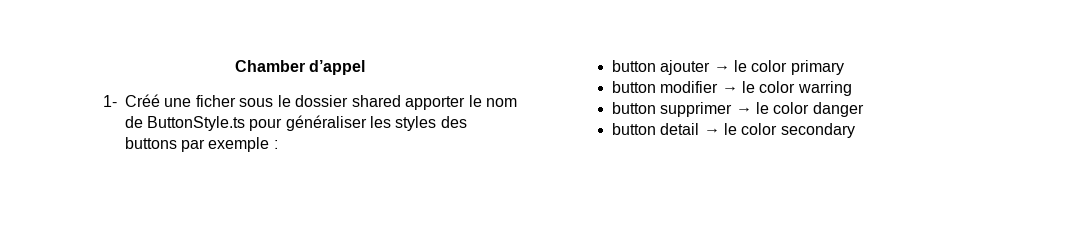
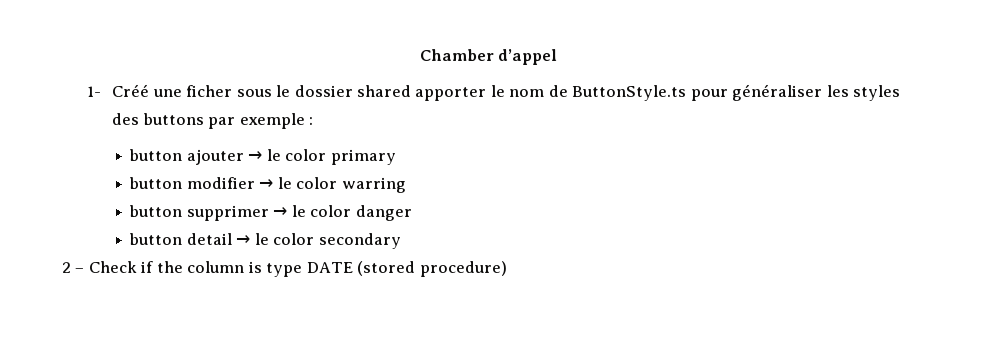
+ 2 – Check if the column is type DATE (stored procedure)

